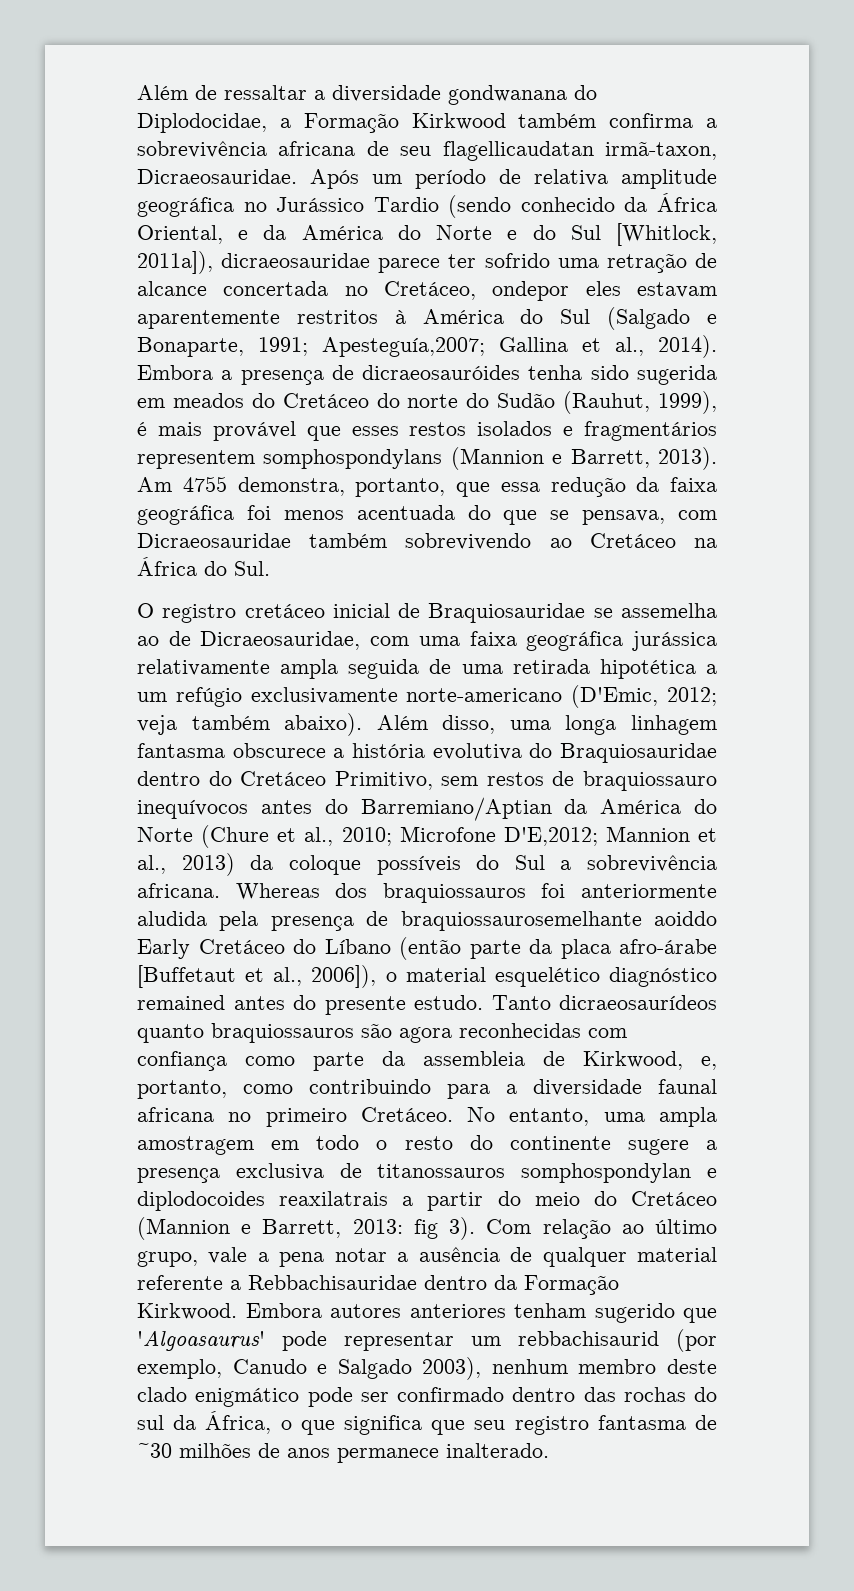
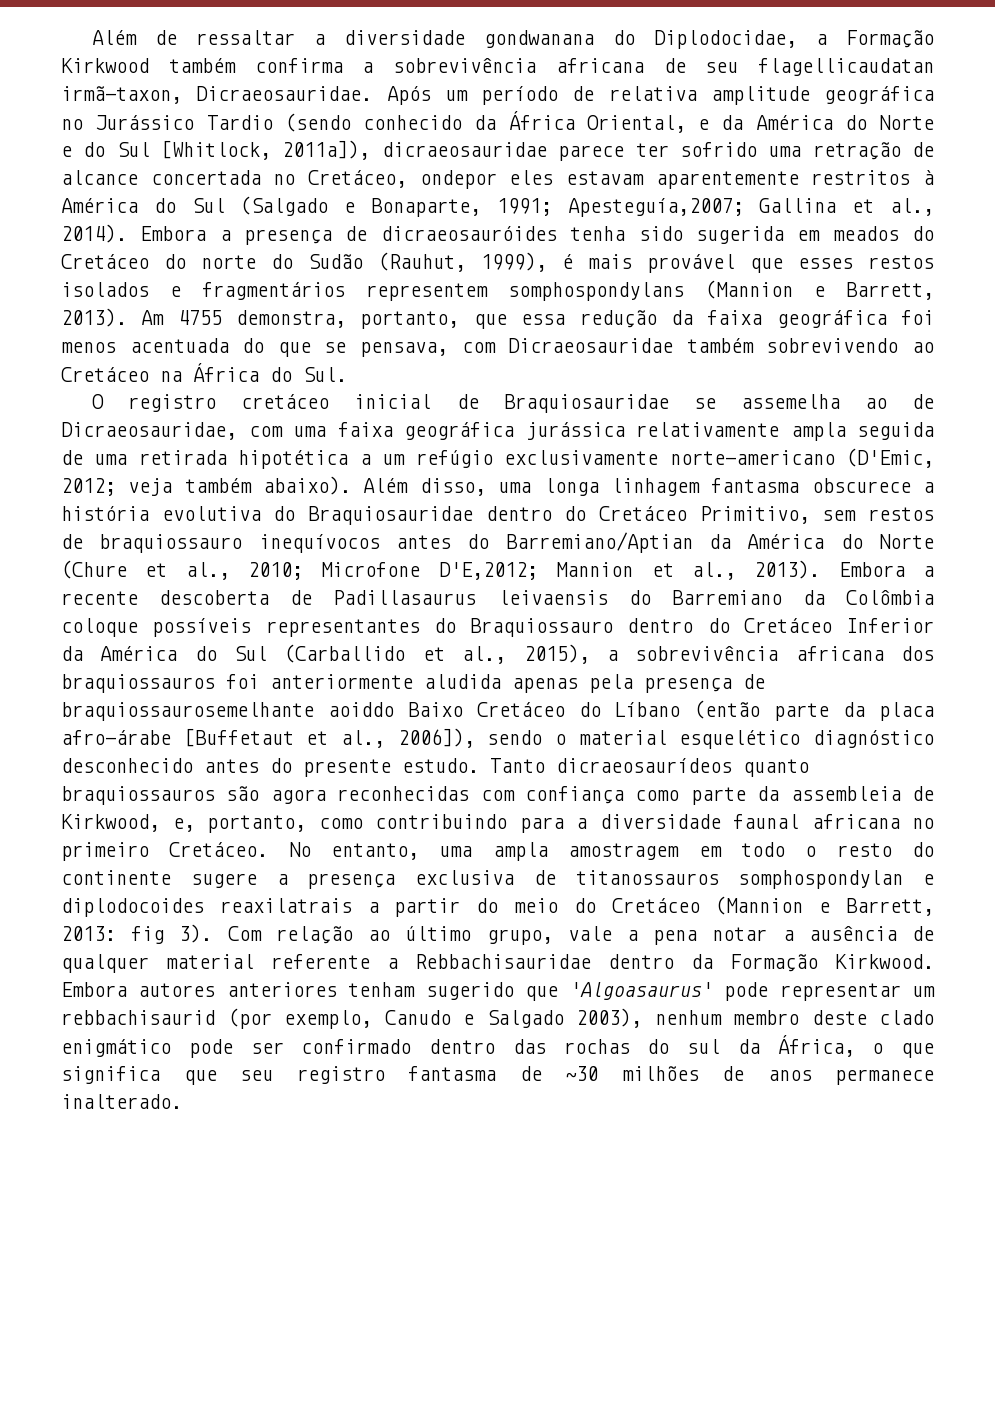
- Mannion et al., 2013) da coloque possíveis do Sul a sobrevivência africana. Whereas dos braquiossauros foi anteriormente aludida pela presença de braquiossaurosemelhante aoiddo Early Cretáceo do Líbano (então parte da placa afro-árabe [Buffetaut et al., 2006]), o material esquelético diagnóstico remained antes do presente estudo.
+ Mannion et al., 2013). Embora a recente descoberta de Padillasaurus leivaensis do Barremiano da Colômbia coloque possíveis representantes do Braquiossauro dentro do Cretáceo Inferior da América do Sul (Carballido et al., 2015), a sobrevivência africana dos braquiossauros foi anteriormente aludida apenas pela presença de braquiossaurosemelhante aoiddo Baixo Cretáceo do Líbano (então parte da placa afro-árabe [Buffetaut et al., 2006]), sendo o material esquelético diagnóstico desconhecido antes do presente estudo.

